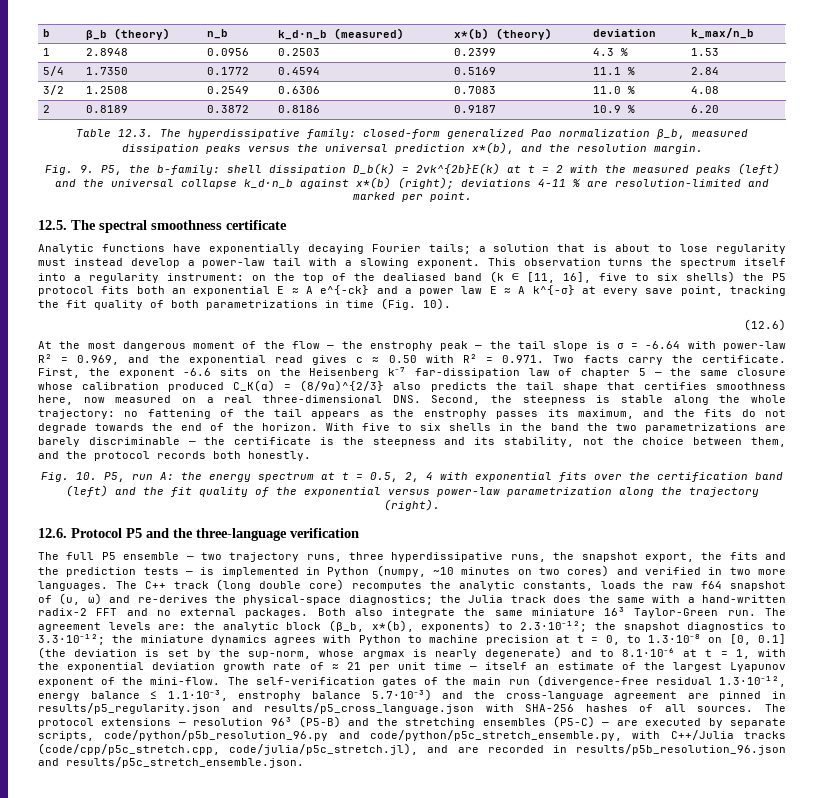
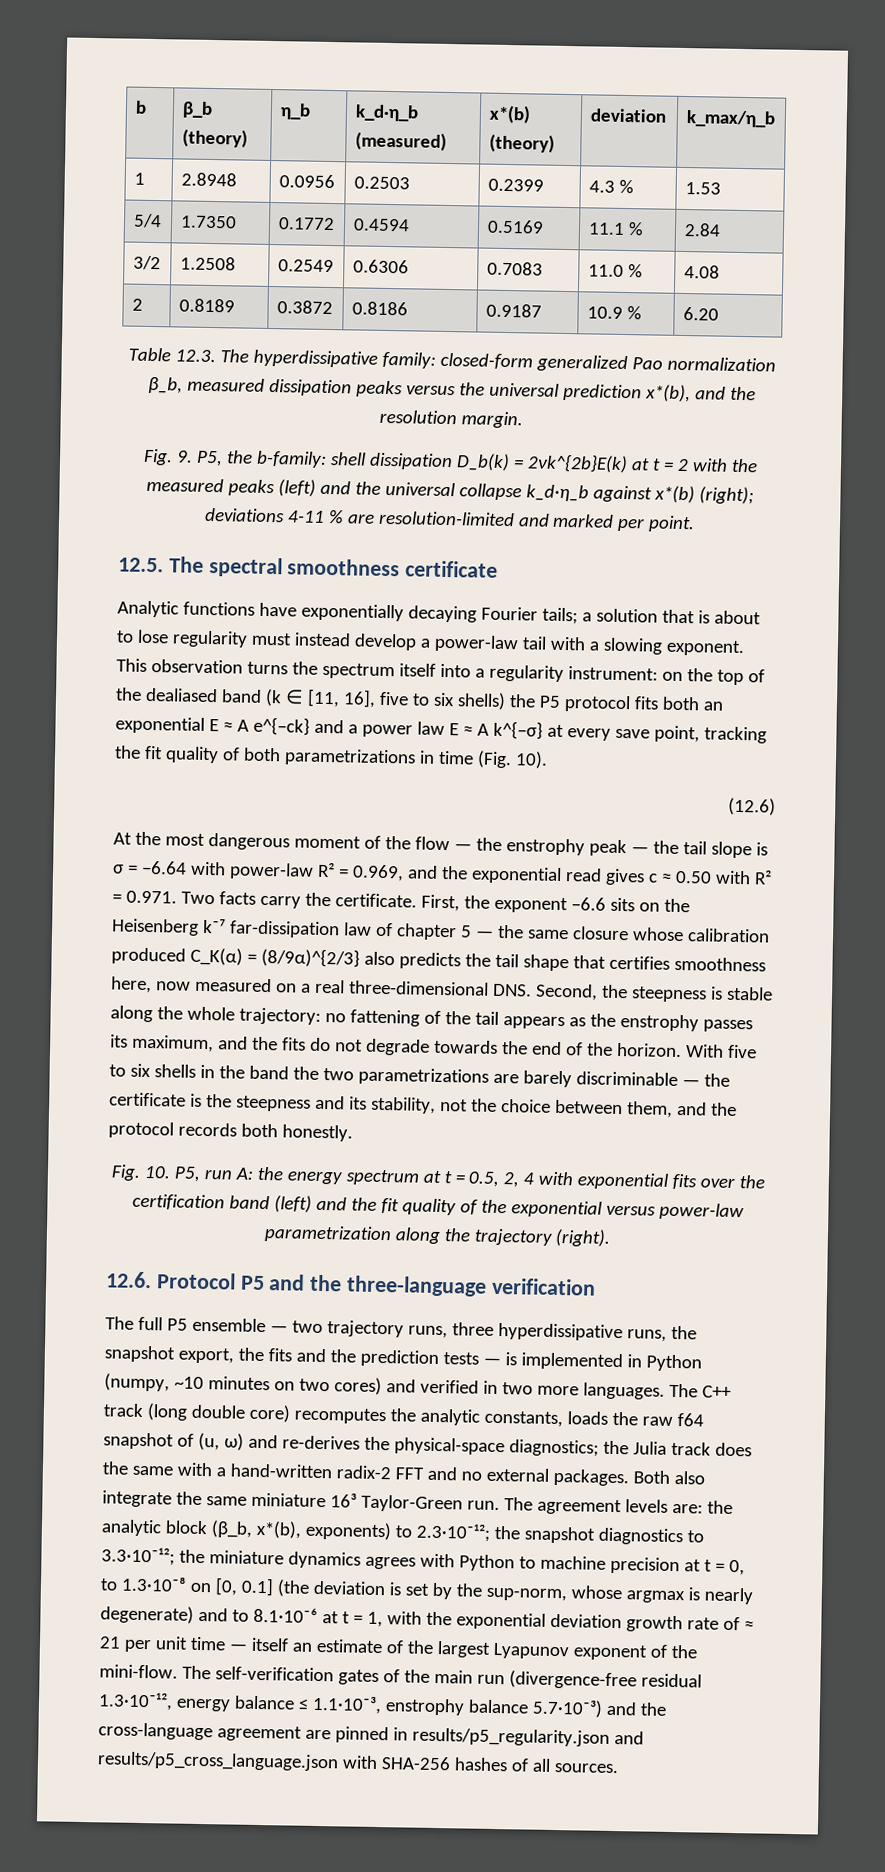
- The protocol extensions — resolution 96³ (P5-B) and the stretching ensembles (P5-C) — are executed by separate scripts, code/python/p5b_resolution_96.py and code/python/p5c_stretch_ensemble.py, with C++/Julia tracks (code/cpp/p5c_stretch.cpp, code/julia/p5c_stretch.jl), and are recorded in results/p5b_resolution_96.json and results/p5c_stretch_ensemble.json.

